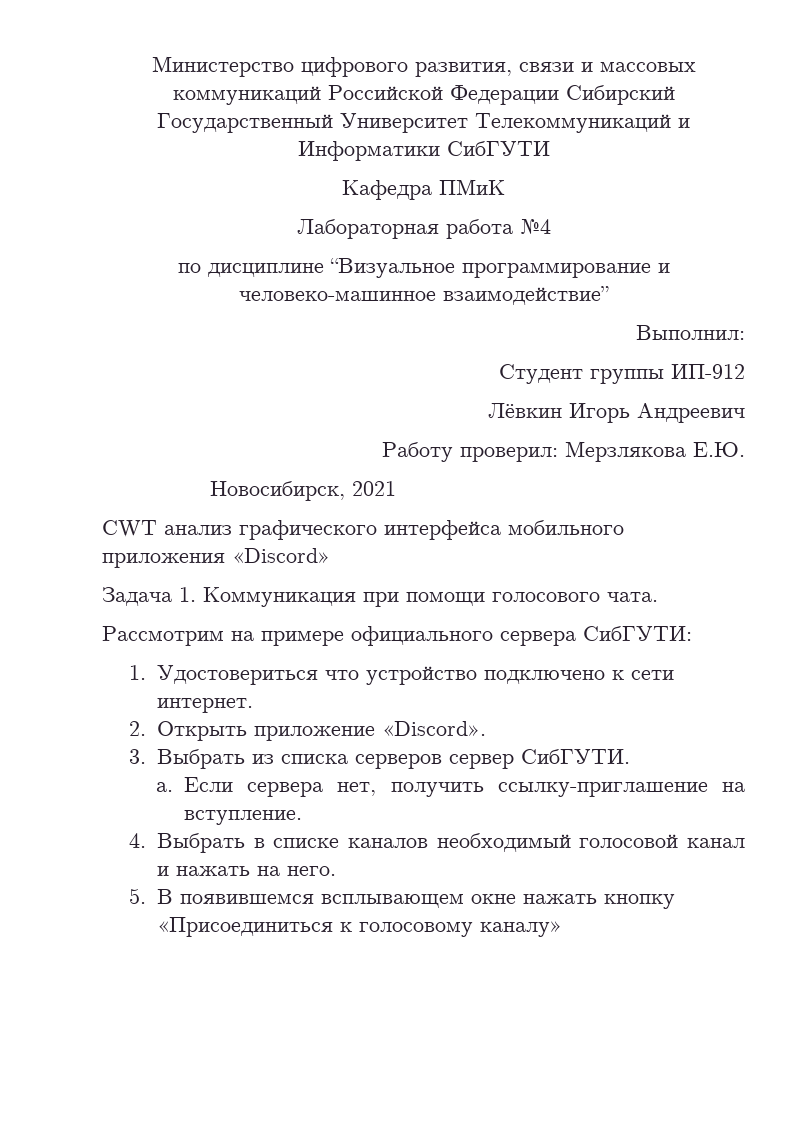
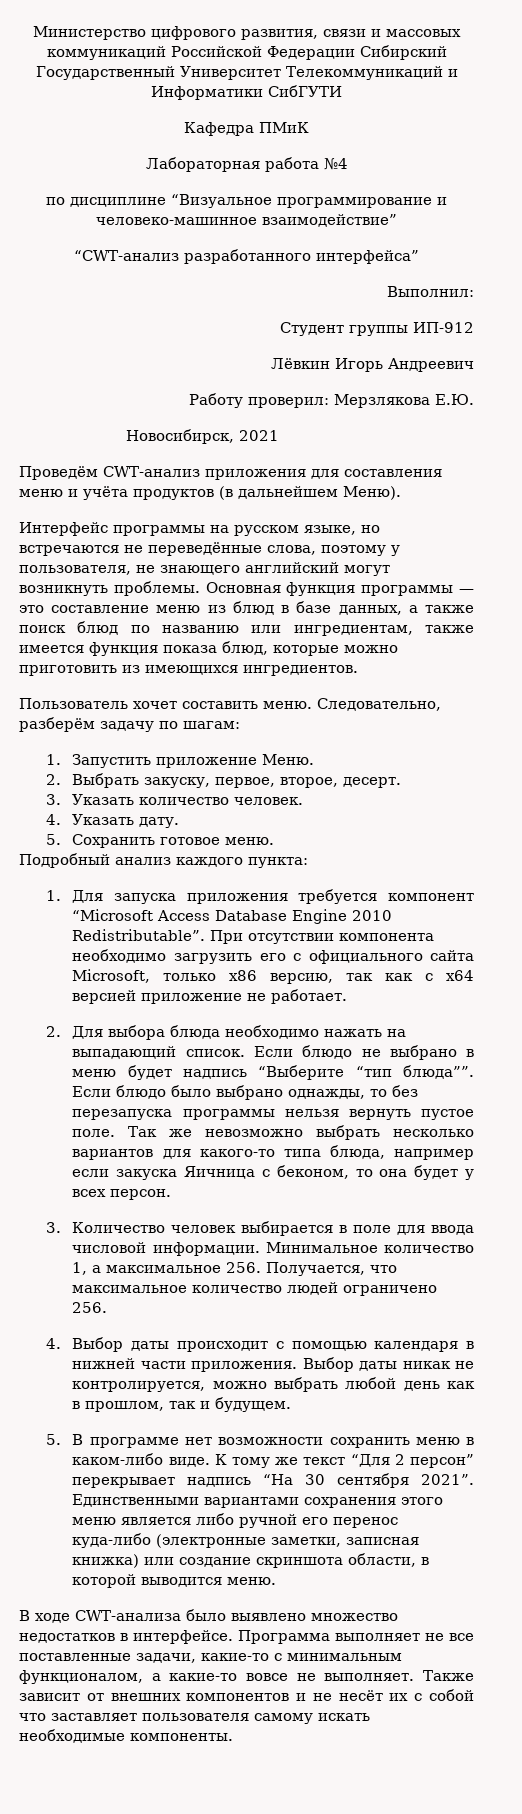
+ “CWT-анализ разработанного интерфейса”
- CWT анализ графического интерфейса мобильного приложения «Discord»
- Задача 1. Коммуникация при помощи голосового чата.
- Рассмотрим на примере официального сервера СибГУТИ:
- 1. Удостовериться что устройство подключено к сети интернет.
- 2. Открыть приложение «Discord».
- 3. Выбрать из списка серверов сервер СибГУТИ.
- a. Если сервера нет, получить ссылку-приглашение на вступление.
- 4. Выбрать в списке каналов необходимый голосовой канал и нажать на него.
- 5. В появившемся всплывающем окне нажать кнопку «Присоединиться к голосовому каналу»
+ Проведём CWT-анализ приложения для составления меню и учёта продуктов (в дальнейшем Меню).
+ Интерфейс программы на русском языке, но встречаются не переведённые слова, поэтому у пользователя, не знающего английский могут возникнуть проблемы. Основная функция программы — это составление меню из блюд в базе данных, а также поиск блюд по названию или ингредиентам, также имеется функция показа блюд, которые можно приготовить из имеющихся ингредиентов.
+ Пользователь хочет составить меню. Следовательно, разберём задачу по шагам:
+ 1. Запустить приложение Меню.
+ 2. Выбрать закуску, первое, второе, десерт.
+ 3. Указать количество человек.
+ 4. Указать дату.
+ 5. Сохранить готовое меню.
+ Подробный анализ каждого пункта:
+ 1. Для запуска приложения требуется компонент “Microsoft Access Database Engine 2010 Redistributable”. При отсутствии компонента необходимо загрузить его с официального сайта Microsoft, только x86 версию, так как с x64 версией приложение не работает.
+ 2. Для выбора блюда необходимо нажать на выпадающий список. Если блюдо не выбрано в меню будет надпись “Выберите “тип блюда””. Если блюдо было выбрано однажды, то без перезапуска программы нельзя вернуть пустое поле. Так же невозможно выбрать несколько вариантов для какого-то типа блюда, например если закуска Яичница с беконом, то она будет у всех персон.
+ 3. Количество человек выбирается в поле для ввода числовой информации. Минимальное количество 1, а максимальное 256. Получается, что максимальное количество людей ограничено 256.
+ 4. Выбор даты происходит с помощью календаря в нижней части приложения. Выбор даты никак не контролируется, можно выбрать любой день как в прошлом, так и будущем.
+ 5. В программе нет возможности сохранить меню в каком-либо виде. К тому же текст “Для 2 персон” перекрывает надпись “На 30 сентября 2021”. Единственными вариантами сохранения этого меню является либо ручной его перенос куда-либо (электронные заметки, записная книжка) или создание скриншота области, в которой выводится меню.
+ В ходе CWT-анализа было выявлено множество недостатков в интерфейсе. Программа выполняет не все поставленные задачи, какие-то с минимальным функционалом, а какие-то вовсе не выполняет. Также зависит от внешних компонентов и не несёт их с собой что заставляет пользователя самому искать необходимые компоненты.

